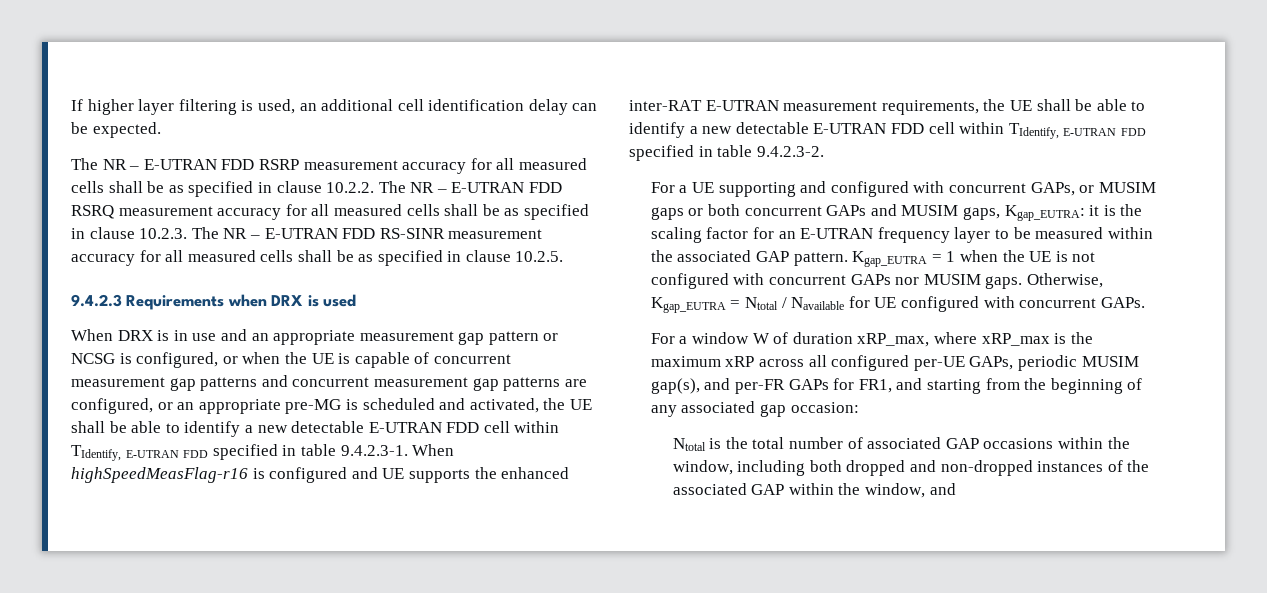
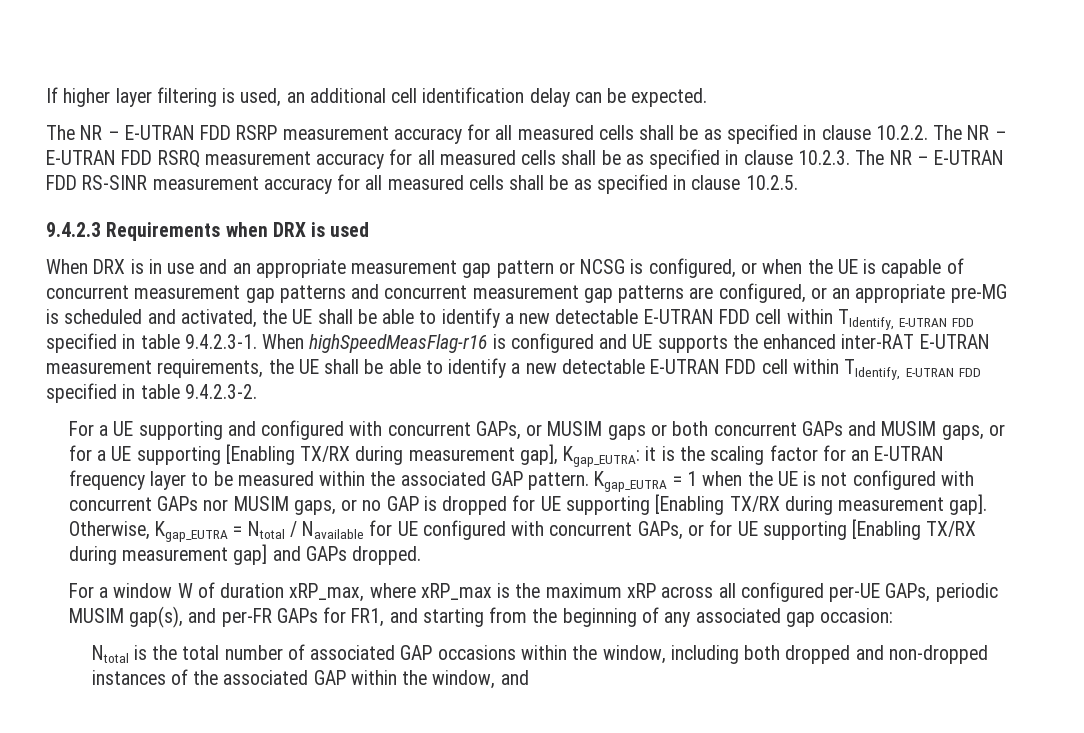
- For a UE supporting and configured with concurrent GAPs, or MUSIM gaps or both concurrent GAPs and MUSIM gaps, Kgap_EUTRA: it is the scaling factor for an E-UTRAN frequency layer to be measured within the associated GAP pattern.
+ For a UE supporting and configured with concurrent GAPs, or MUSIM gaps or both concurrent GAPs and MUSIM gaps, or for a UE supporting [Enabling TX/RX during measurement gap], Kgap_EUTRA: it is the scaling factor for an E-UTRAN frequency layer to be measured within the associated GAP pattern.
- Kgap_EUTRA = 1 when the UE is not configured with concurrent GAPs nor MUSIM gaps.
+ Kgap_EUTRA = 1 when the UE is not configured with concurrent GAPs nor MUSIM gaps, or no GAP is dropped for UE supporting [Enabling TX/RX during measurement gap].
- Otherwise, Kgap_EUTRA = Ntotal / Navailable for UE configured with concurrent GAPs.
+ Otherwise, Kgap_EUTRA = Ntotal / Navailable for UE configured with concurrent GAPs, or for UE supporting [Enabling TX/RX during measurement gap] and GAPs dropped.

